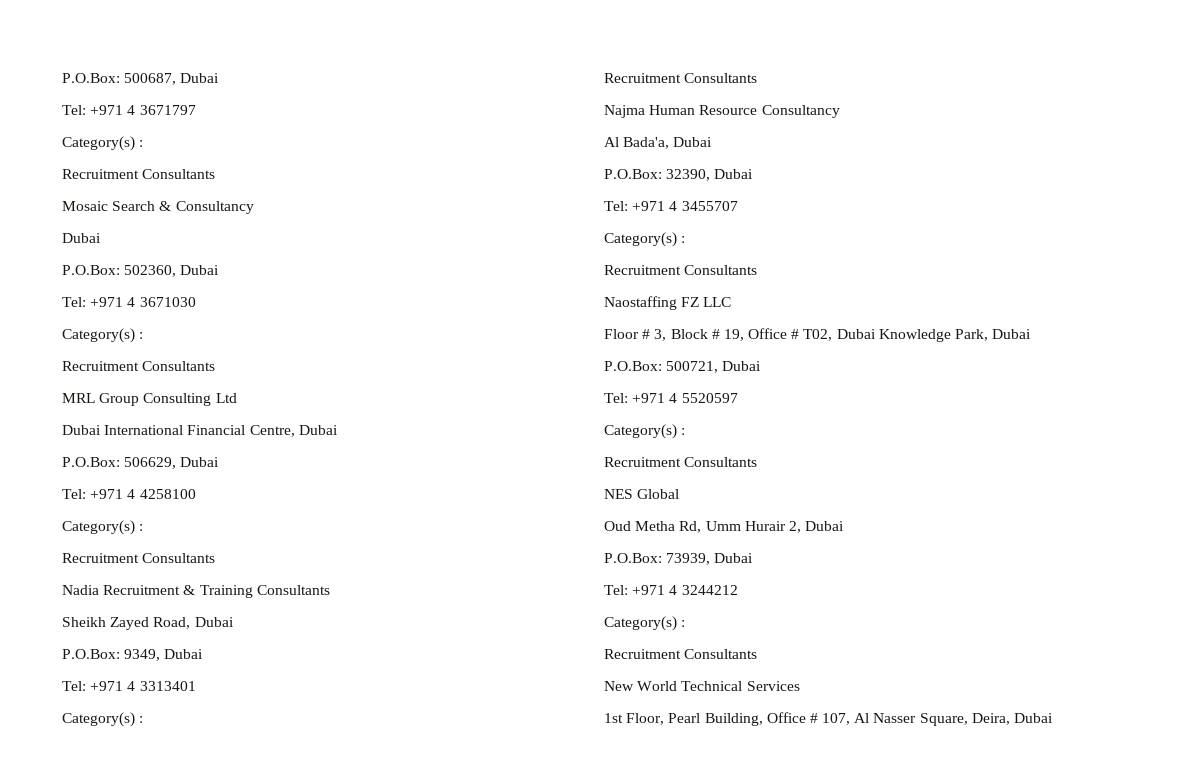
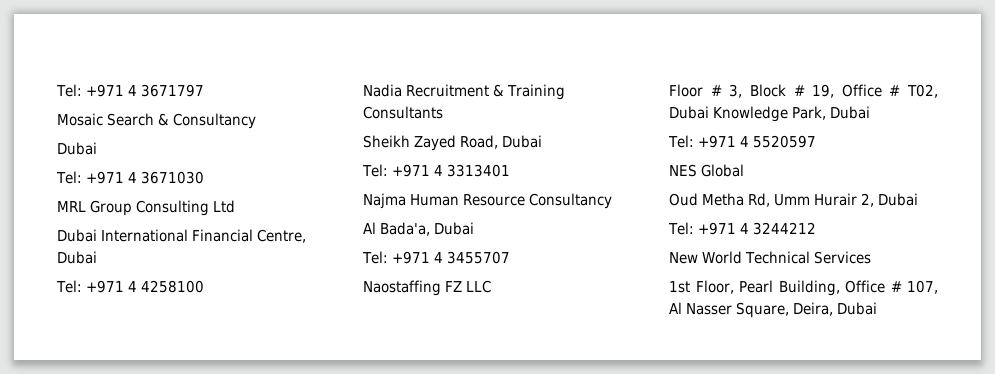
- P.O.Box: 500687, Dubai
  Tel: +971 4 3671797
- Category(s) :
- Recruitment Consultants
- P.O.Box: 502360, Dubai
  Tel: +971 4 3671030
- Category(s) :
- Recruitment Consultants
- P.O.Box: 506629, Dubai
  Tel: +971 4 4258100
- Category(s) :
- Recruitment Consultants
- P.O.Box: 9349, Dubai
  Tel: +971 4 3313401
- Category(s) :
- Recruitment Consultants
- P.O.Box: 32390, Dubai
  Tel: +971 4 3455707
- Category(s) :
- Recruitment Consultants
- P.O.Box: 500721, Dubai
  Tel: +971 4 5520597
- Category(s) :
- Recruitment Consultants
- P.O.Box: 73939, Dubai
  Tel: +971 4 3244212
- Category(s) :
- Recruitment Consultants

